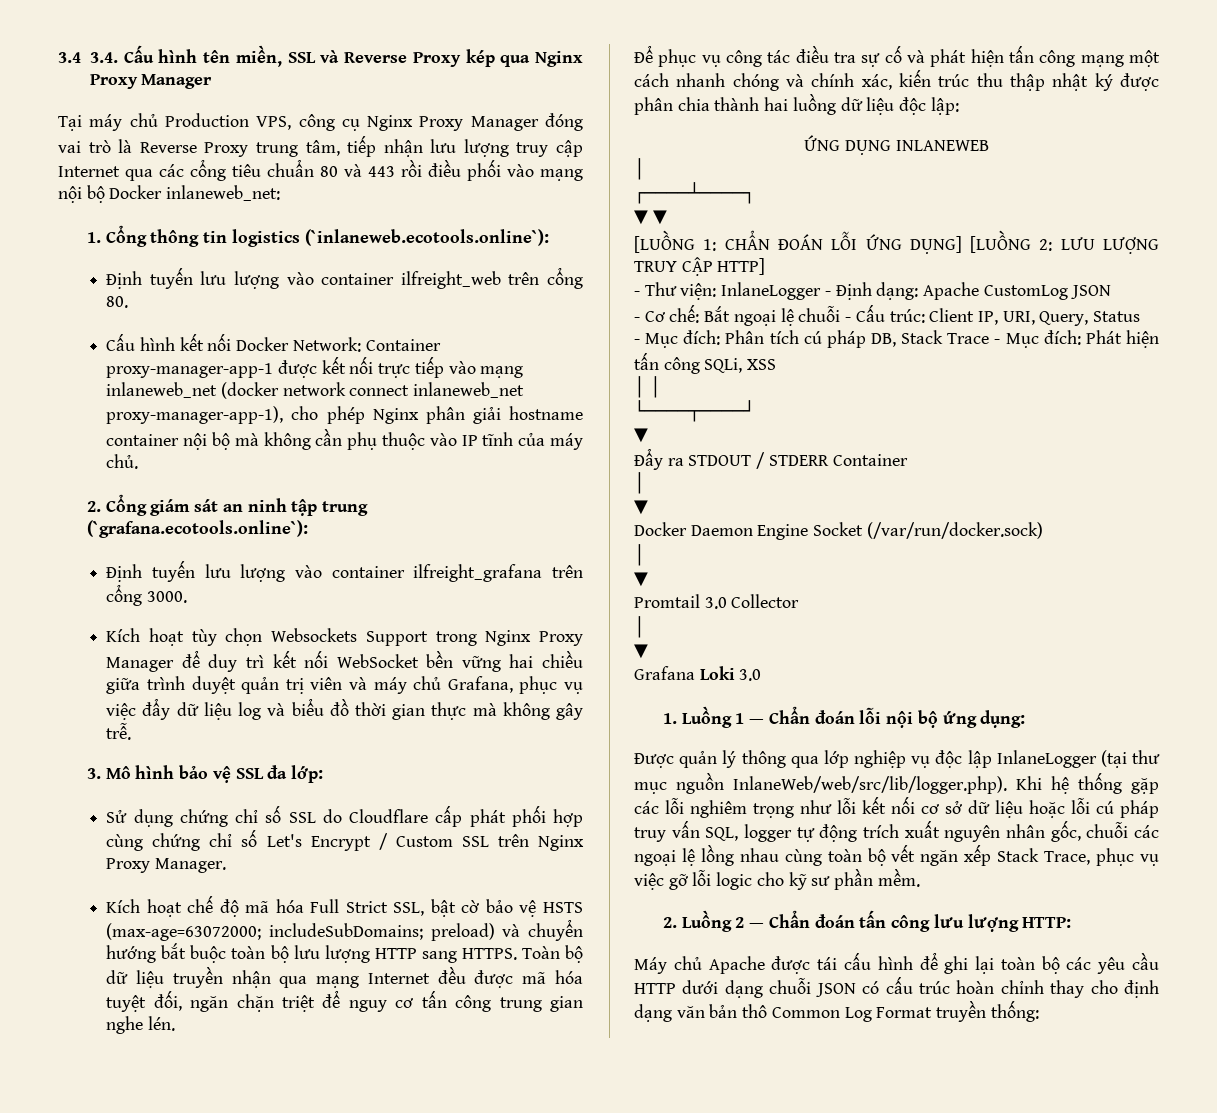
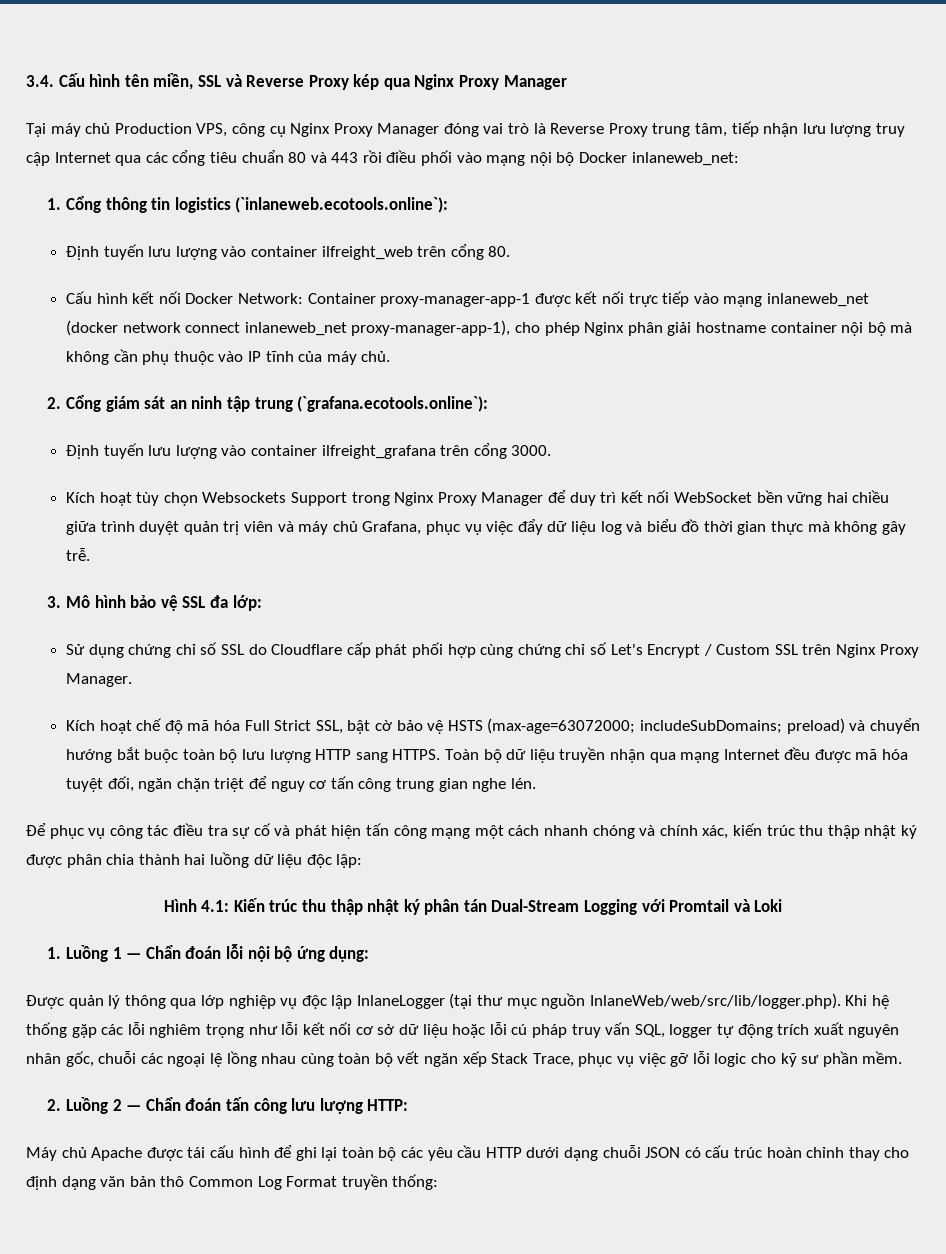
- 3.4 3.4. Cấu hình tên miền, SSL và Reverse Proxy kép qua Nginx Proxy Manager
+ 3.4. Cấu hình tên miền, SSL và Reverse Proxy kép qua Nginx Proxy Manager
- ỨNG DỤNG INLANEWEB
- │
- ┌────┴────┐
- ▼ ▼
- [LUỒNG 1: CHẨN ĐOÁN LỖI ỨNG DỤNG] [LUỒNG 2: LƯU LƯỢNG TRUY CẬP HTTP]
- - Thư viện: InlaneLogger - Định dạng: Apache CustomLog JSON
- - Cơ chế: Bắt ngoại lệ chuỗi - Cấu trúc: Client IP, URI, Query, Status
- - Mục đích: Phân tích cú pháp DB, Stack Trace - Mục đích: Phát hiện tấn công SQLi, XSS
- │ │
- └────┬────┘
- ▼
- Đẩy ra STDOUT / STDERR Container
- │
- ▼
- Docker Daemon Engine Socket (/var/run/docker.sock)
- │
- ▼
- Promtail 3.0 Collector
- │
- ▼
- Grafana Loki 3.0
+ Hình 4.1: Kiến trúc thu thập nhật ký phân tán Dual-Stream Logging với Promtail và Loki

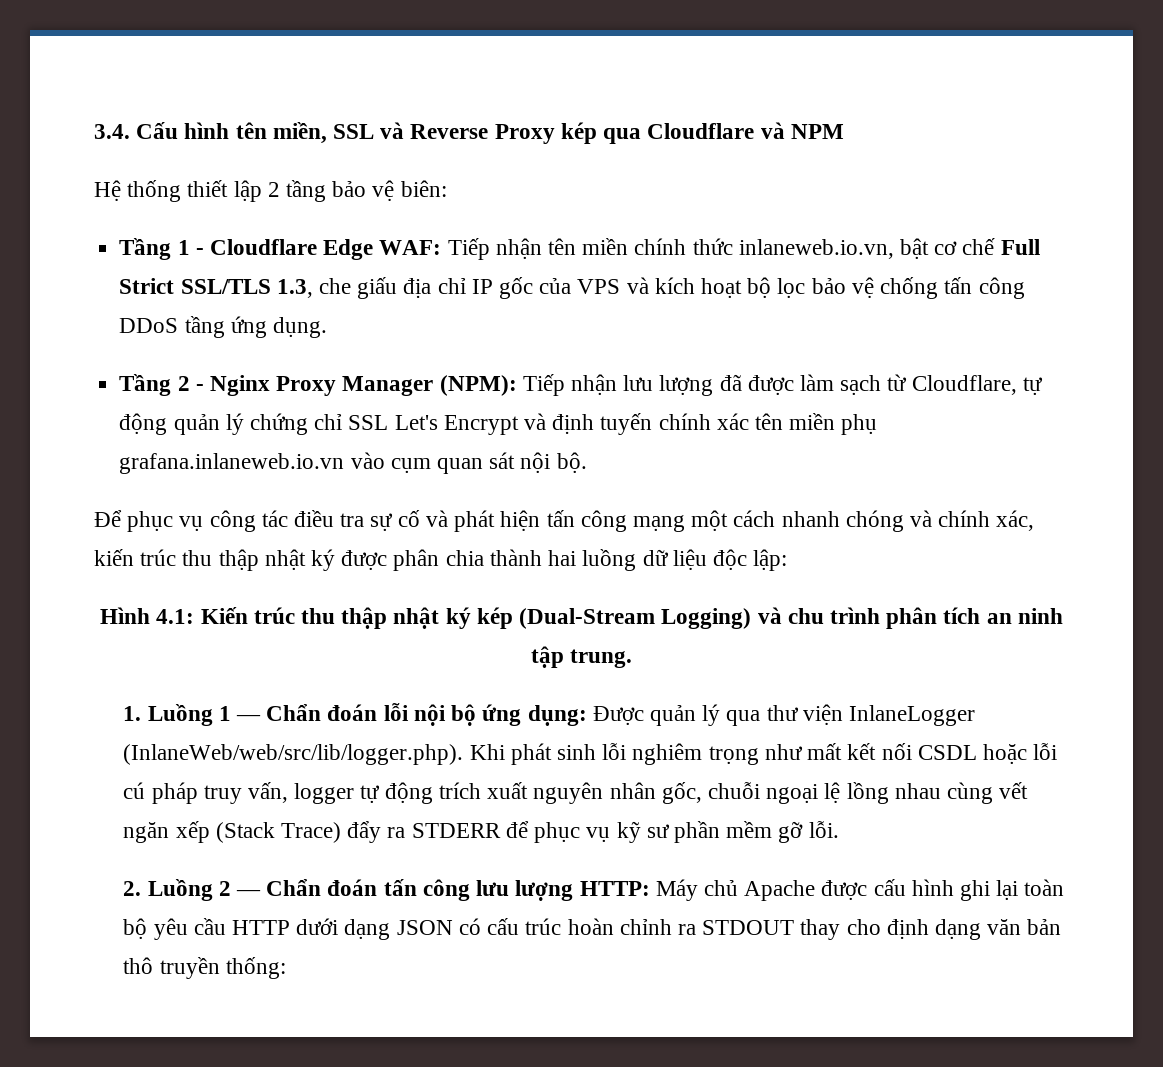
- 3.4. Cấu hình tên miền, SSL và Reverse Proxy kép qua Nginx Proxy Manager
- Tại máy chủ Production VPS, công cụ Nginx Proxy Manager đóng vai trò là Reverse Proxy trung tâm, tiếp nhận lưu lượng truy cập Internet qua các cổng tiêu chuẩn 80 và 443 rồi điều phối vào mạng nội bộ Docker inlaneweb_net:
- 1. Cổng thông tin logistics (`inlaneweb.ecotools.online`):
- Định tuyến lưu lượng vào container ilfreight_web trên cổng 80.
- Cấu hình kết nối Docker Network: Container proxy-manager-app-1 được kết nối trực tiếp vào mạng inlaneweb_net (docker network connect inlaneweb_net proxy-manager-app-1), cho phép Nginx phân giải hostname container nội bộ mà không cần phụ thuộc vào IP tĩnh của máy chủ.
- 2. Cổng giám sát an ninh tập trung (`grafana.ecotools.online`):
- Định tuyến lưu lượng vào container ilfreight_grafana trên cổng 3000.
- Kích hoạt tùy chọn Websockets Support trong Nginx Proxy Manager để duy trì kết nối WebSocket bền vững hai chiều giữa trình duyệt quản trị viên và máy chủ Grafana, phục vụ việc đẩy dữ liệu log và biểu đồ thời gian thực mà không gây trễ.
- 3. Mô hình bảo vệ SSL đa lớp:
- Sử dụng chứng chỉ số SSL do Cloudflare cấp phát phối hợp cùng chứng chỉ số Let's Encrypt / Custom SSL trên Nginx Proxy Manager.
- Kích hoạt chế độ mã hóa Full Strict SSL, bật cờ bảo vệ HSTS (max-age=63072000; includeSubDomains; preload) và chuyển hướng bắt buộc toàn bộ lưu lượng HTTP sang HTTPS. Toàn bộ dữ liệu truyền nhận qua mạng Internet đều được mã hóa tuyệt đối, ngăn chặn triệt để nguy cơ tấn công trung gian nghe lén.
+ 3.4. Cấu hình tên miền, SSL và Reverse Proxy kép qua Cloudflare và NPM
+ Hệ thống thiết lập 2 tầng bảo vệ biên:
+ Tầng 1 - Cloudflare Edge WAF: Tiếp nhận tên miền chính thức inlaneweb.io.vn, bật cơ chế Full Strict SSL/TLS 1.3, che giấu địa chỉ IP gốc của VPS và kích hoạt bộ lọc bảo vệ chống tấn công DDoS tầng ứng dụng.
+ Tầng 2 - Nginx Proxy Manager (NPM): Tiếp nhận lưu lượng đã được làm sạch từ Cloudflare, tự động quản lý chứng chỉ SSL Let's Encrypt và định tuyến chính xác tên miền phụ grafana.inlaneweb.io.vn vào cụm quan sát nội bộ.
- Hình 4.1: Kiến trúc thu thập nhật ký phân tán Dual-Stream Logging với Promtail và Loki
+ Hình 4.1: Kiến trúc thu thập nhật ký kép (Dual-Stream Logging) và chu trình phân tích an ninh tập trung.
- 1. Luồng 1 — Chẩn đoán lỗi nội bộ ứng dụng:
- Được quản lý thông qua lớp nghiệp vụ độc lập InlaneLogger (tại thư mục nguồn InlaneWeb/web/src/lib/logger.php). Khi hệ thống gặp các lỗi nghiêm trọng như lỗi kết nối cơ sở dữ liệu hoặc lỗi cú pháp truy vấn SQL, logger tự động trích xuất nguyên nhân gốc, chuỗi các ngoại lệ lồng nhau cùng toàn bộ vết ngăn xếp Stack Trace, phục vụ việc gỡ lỗi logic cho kỹ sư phần mềm.
+ 1. Luồng 1 — Chẩn đoán lỗi nội bộ ứng dụng: Được quản lý qua thư viện InlaneLogger (InlaneWeb/web/src/lib/logger.php). Khi phát sinh lỗi nghiêm trọng như mất kết nối CSDL hoặc lỗi cú pháp truy vấn, logger tự động trích xuất nguyên nhân gốc, chuỗi ngoại lệ lồng nhau cùng vết ngăn xếp (Stack Trace) đẩy ra STDERR để phục vụ kỹ sư phần mềm gỡ lỗi.
- 2. Luồng 2 — Chẩn đoán tấn công lưu lượng HTTP:
- Máy chủ Apache được tái cấu hình để ghi lại toàn bộ các yêu cầu HTTP dưới dạng chuỗi JSON có cấu trúc hoàn chỉnh thay cho định dạng văn bản thô Common Log Format truyền thống:
+ 2. Luồng 2 — Chẩn đoán tấn công lưu lượng HTTP: Máy chủ Apache được cấu hình ghi lại toàn bộ yêu cầu HTTP dưới dạng JSON có cấu trúc hoàn chỉnh ra STDOUT thay cho định dạng văn bản thô truyền thống:

